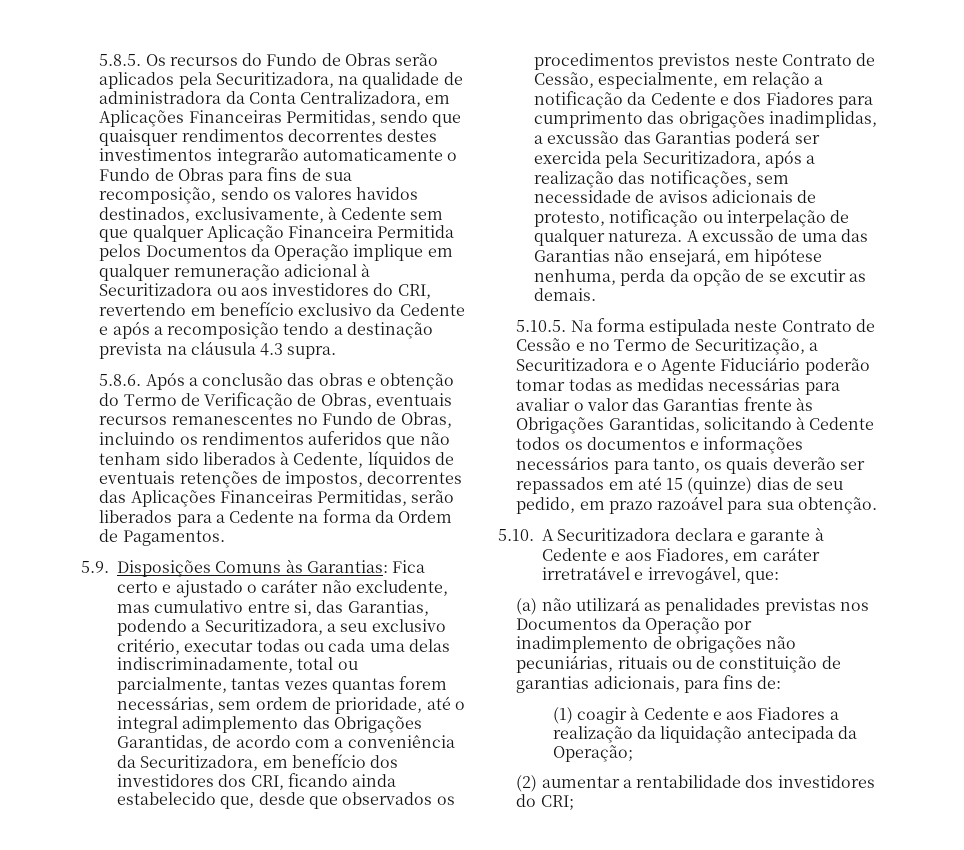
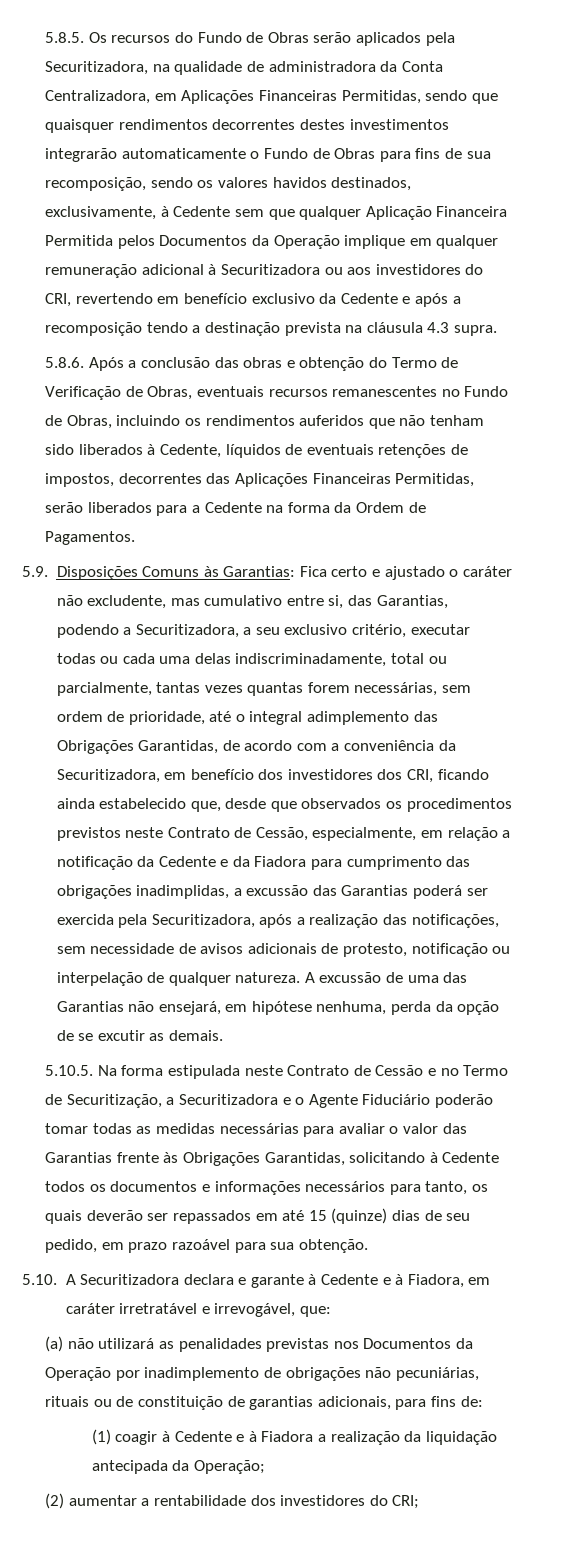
- Fica certo e ajustado o caráter não excludente, mas cumulativo entre si, das Garantias, podendo a Securitizadora, a seu exclusivo critério, executar todas ou cada uma delas indiscriminadamente, total ou parcialmente, tantas vezes quantas forem necessárias, sem ordem de prioridade, até o integral adimplemento das Obrigações Garantidas, de acordo com a conveniência da Securitizadora, em benefício dos investidores dos CRI, ficando ainda estabelecido que, desde que observados os procedimentos previstos neste Contrato de Cessão, especialmente, em relação a notificação da Cedente e dos Fiadores para cumprimento das obrigações inadimplidas, a excussão das Garantias poderá ser exercida pela Securitizadora, após a realização das notificações, sem necessidade de avisos adicionais de protesto, notificação ou interpelação de qualquer natureza.
+ Fica certo e ajustado o caráter não excludente, mas cumulativo entre si, das Garantias, podendo a Securitizadora, a seu exclusivo critério, executar todas ou cada uma delas indiscriminadamente, total ou parcialmente, tantas vezes quantas forem necessárias, sem ordem de prioridade, até o integral adimplemento das Obrigações Garantidas, de acordo com a conveniência da Securitizadora, em benefício dos investidores dos CRI, ficando ainda estabelecido que, desde que observados os procedimentos previstos neste Contrato de Cessão, especialmente, em relação a notificação da Cedente e da Fiadora para cumprimento das obrigações inadimplidas, a excussão das Garantias poderá ser exercida pela Securitizadora, após a realização das notificações, sem necessidade de avisos adicionais de protesto, notificação ou interpelação de qualquer natureza.
- 5.10. A Securitizadora declara e garante à Cedente e aos Fiadores, em caráter irretratável e irrevogável, que:
+ 5.10. A Securitizadora declara e garante à Cedente e à Fiadora, em caráter irretratável e irrevogável, que:
- (1) coagir à Cedente e aos Fiadores a realização da liquidação antecipada da Operação;
+ (1) coagir à Cedente e à Fiadora a realização da liquidação antecipada da Operação;

